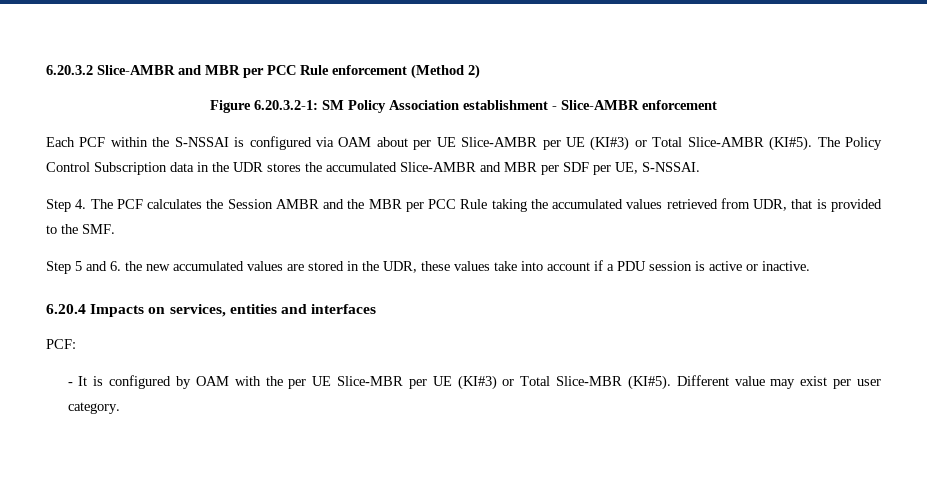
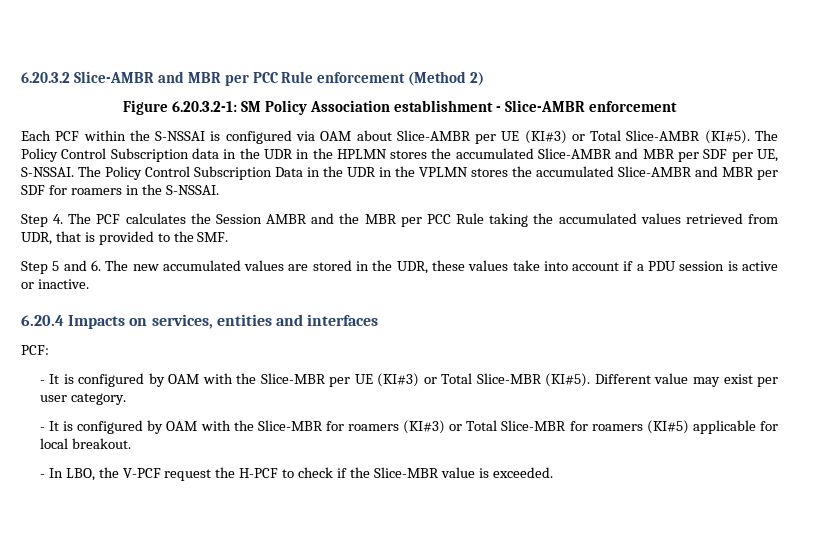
- Each PCF within the S-NSSAI is configured via OAM about per UE Slice-AMBR per UE (KI#3) or Total Slice-AMBR (KI#5).
+ Each PCF within the S-NSSAI is configured via OAM about Slice-AMBR per UE (KI#3) or Total Slice-AMBR (KI#5).
- The Policy Control Subscription data in the UDR stores the accumulated Slice-AMBR and MBR per SDF per UE, S-NSSAI.
+ The Policy Control Subscription data in the UDR in the HPLMN stores the accumulated Slice-AMBR and MBR per SDF per UE, S-NSSAI. The Policy Control Subscription Data in the UDR in the VPLMN stores the accumulated Slice-AMBR and MBR per SDF for roamers in the S-NSSAI.
- Step 5 and 6. the new accumulated values are stored in the UDR, these values take into account if a PDU session is active or inactive.
+ Step 5 and 6. The new accumulated values are stored in the UDR, these values take into account if a PDU session is active or inactive.
- - It is configured by OAM with the per UE Slice-MBR per UE (KI#3) or Total Slice-MBR (KI#5).
+ - It is configured by OAM with the Slice-MBR per UE (KI#3) or Total Slice-MBR (KI#5).
+ - It is configured by OAM with the Slice-MBR for roamers (KI#3) or Total Slice-MBR for roamers (KI#5) applicable for local breakout.
+ - In LBO, the V-PCF request the H-PCF to check if the Slice-MBR value is exceeded.

